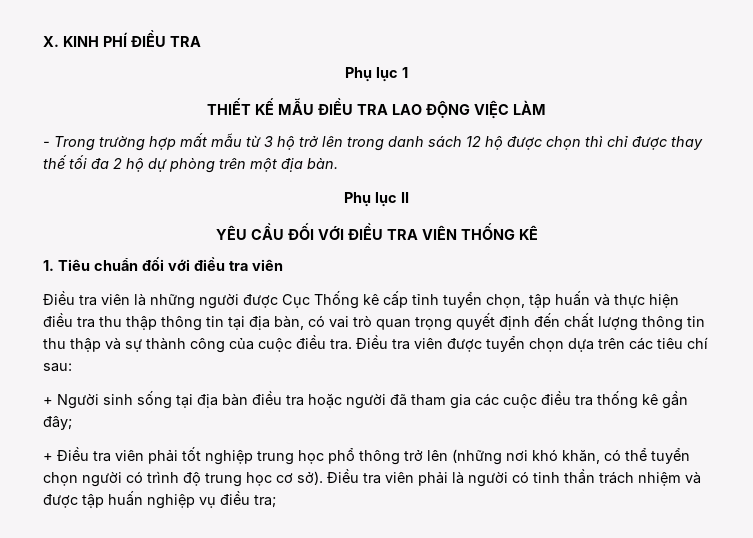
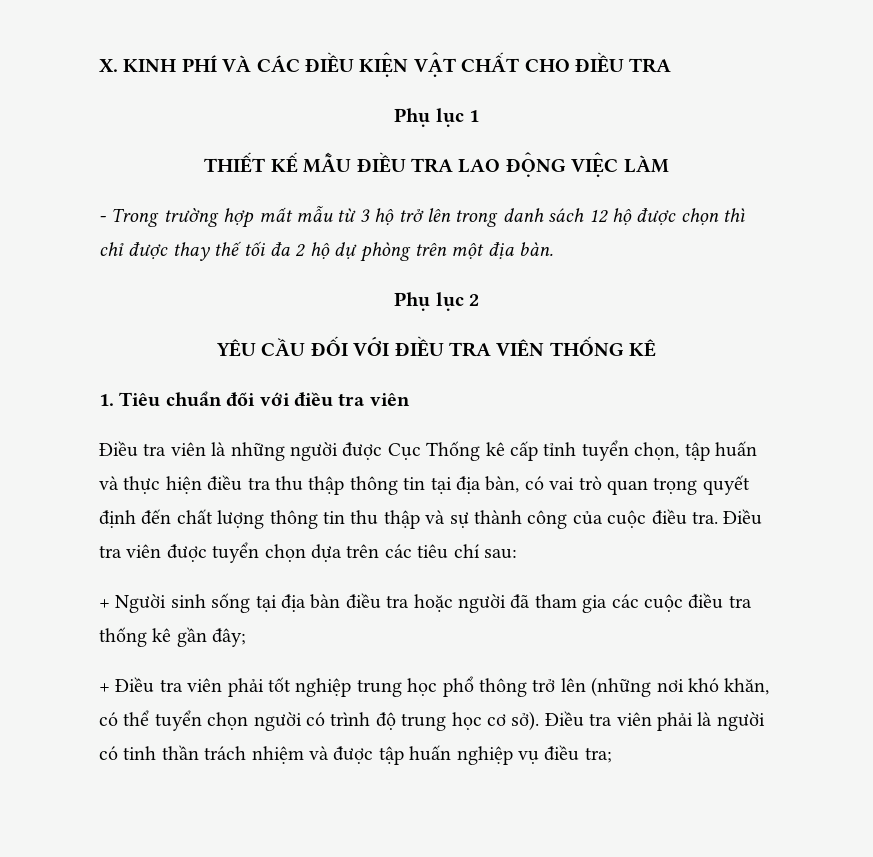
- X. KINH PHÍ ĐIỀU TRA
+ X. KINH PHÍ VÀ CÁC ĐIỀU KIỆN VẬT CHẤT CHO ĐIỀU TRA
- Phụ lục II
+ Phụ lục 2

